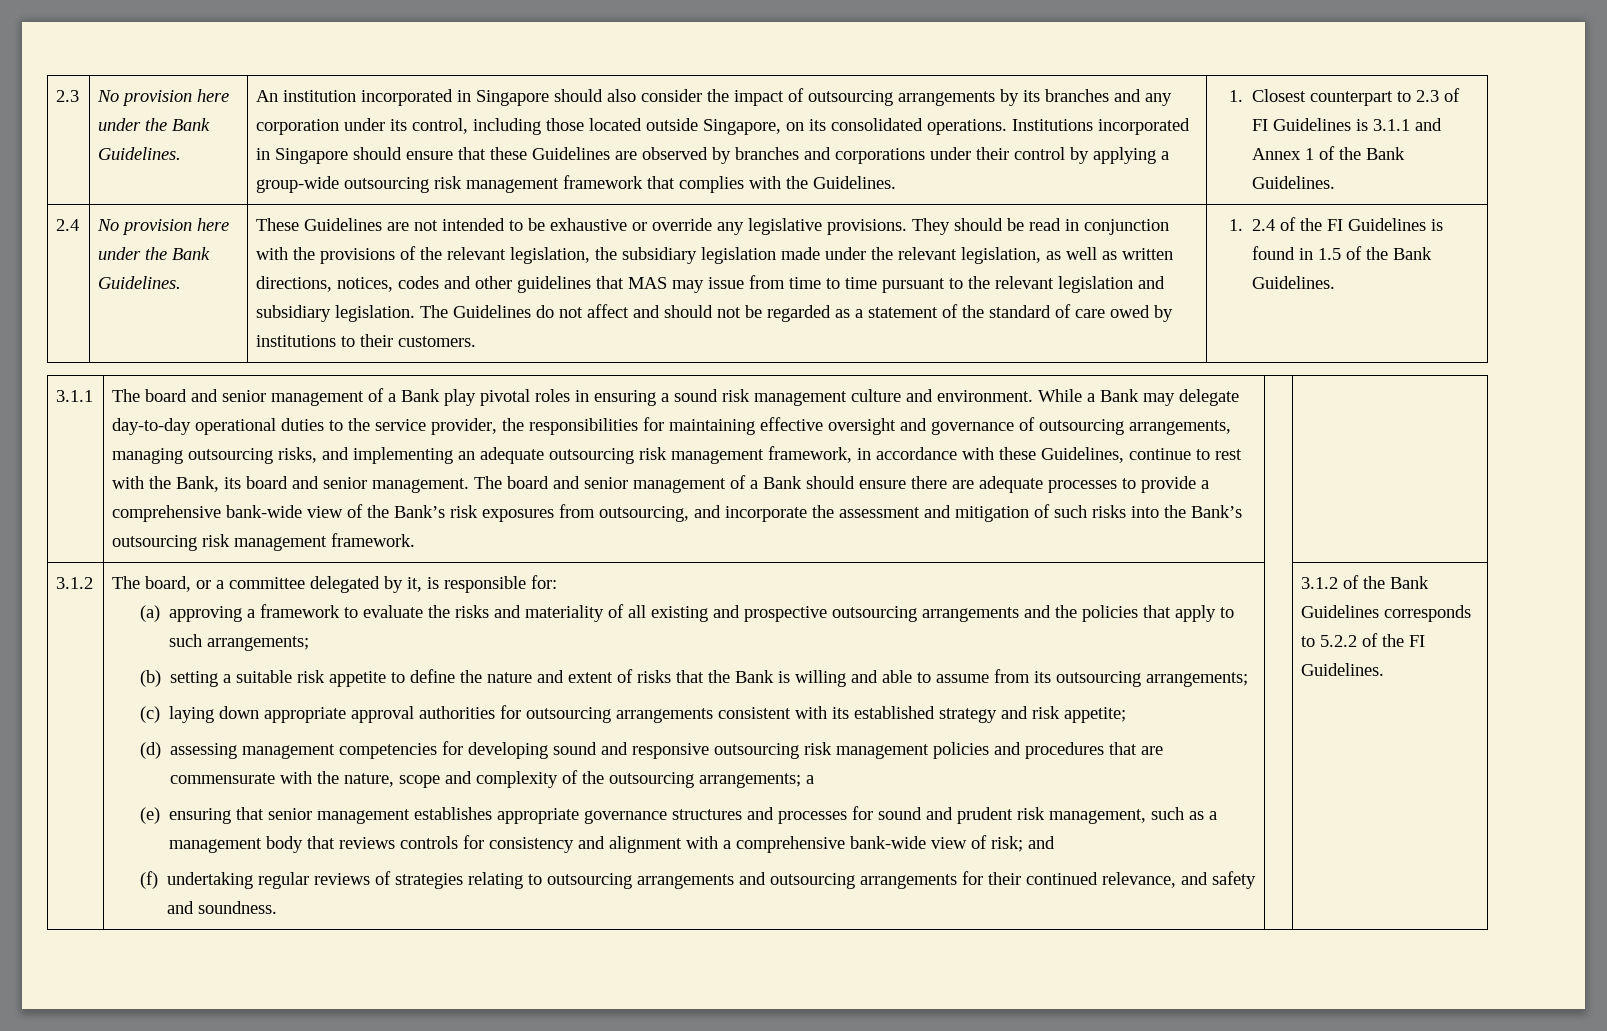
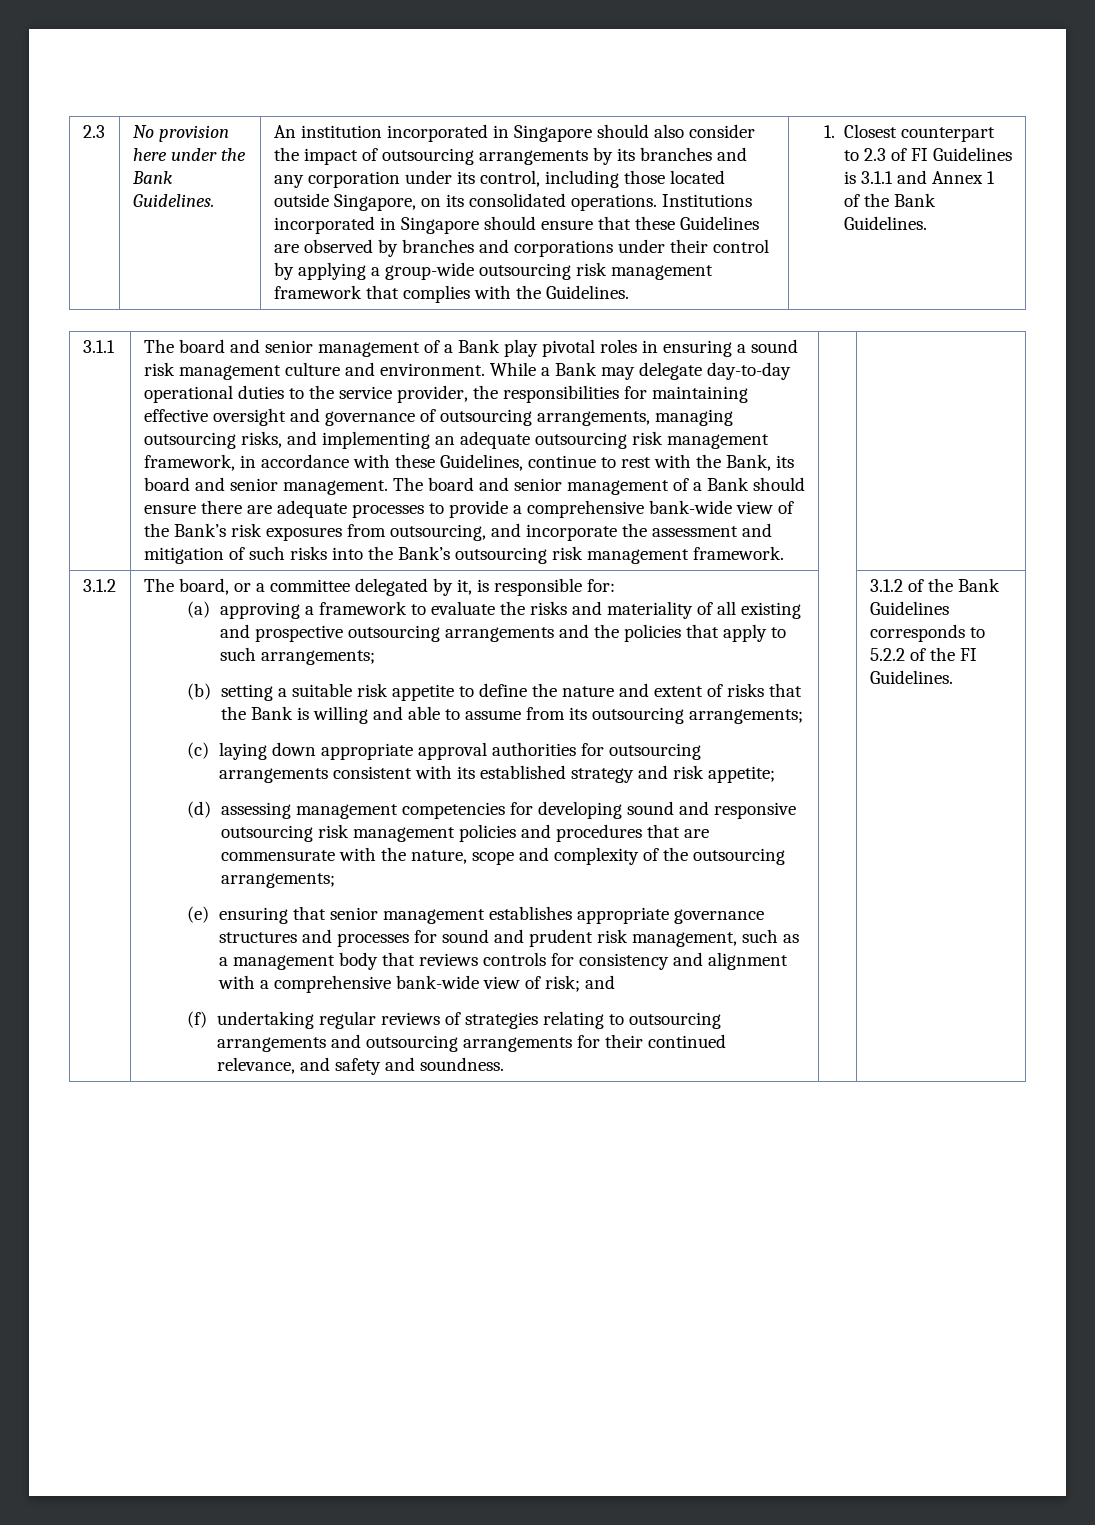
- 2.4 | No provision here under the Bank Guidelines. | These Guidelines are not intended to be exhaustive or override any legislative provisions. They should be read in conjunction with the provisions of the relevant legislation, the subsidiary legislation made under the relevant legislation, as well as written directions, notices, codes and other guidelines that MAS may issue from time to time pursuant to the relevant legislation and subsidiary legislation. The Guidelines do not affect and should not be regarded as a statement of the standard of care owed by institutions to their customers. | 1. 2.4 of the FI Guidelines is found in 1.5 of the Bank Guidelines.
- (d) assessing management competencies for developing sound and responsive outsourcing risk management policies and procedures that are commensurate with the nature, scope and complexity of the outsourcing arrangements; a
+ (d) assessing management competencies for developing sound and responsive outsourcing risk management policies and procedures that are commensurate with the nature, scope and complexity of the outsourcing arrangements;

